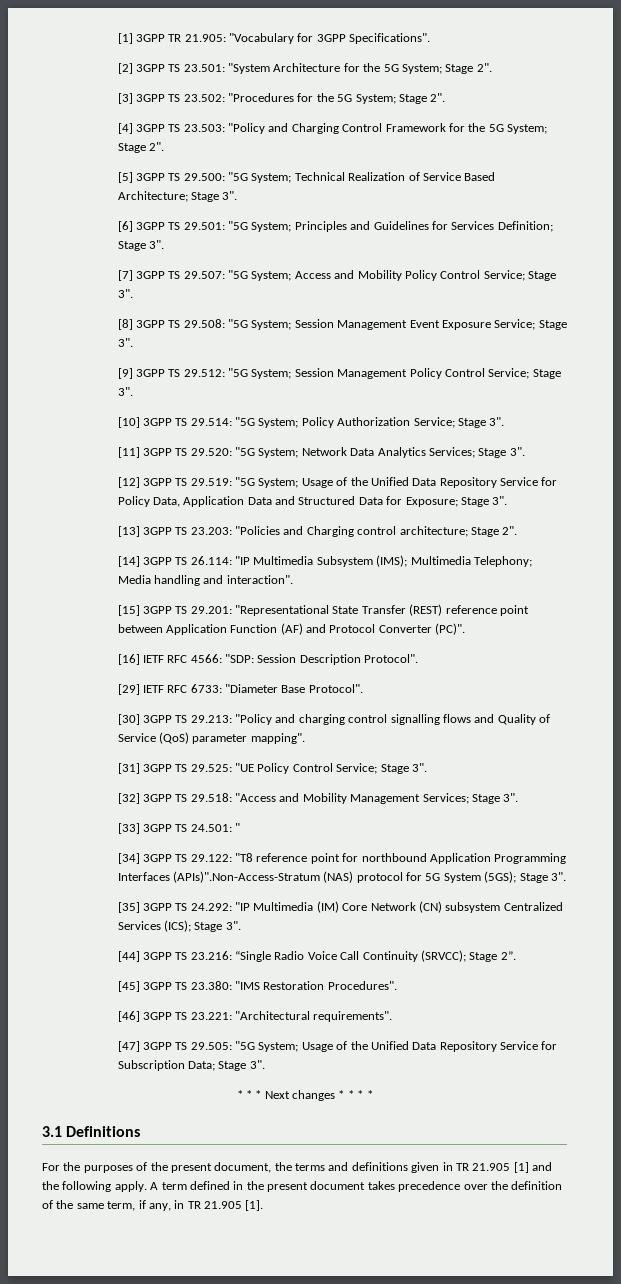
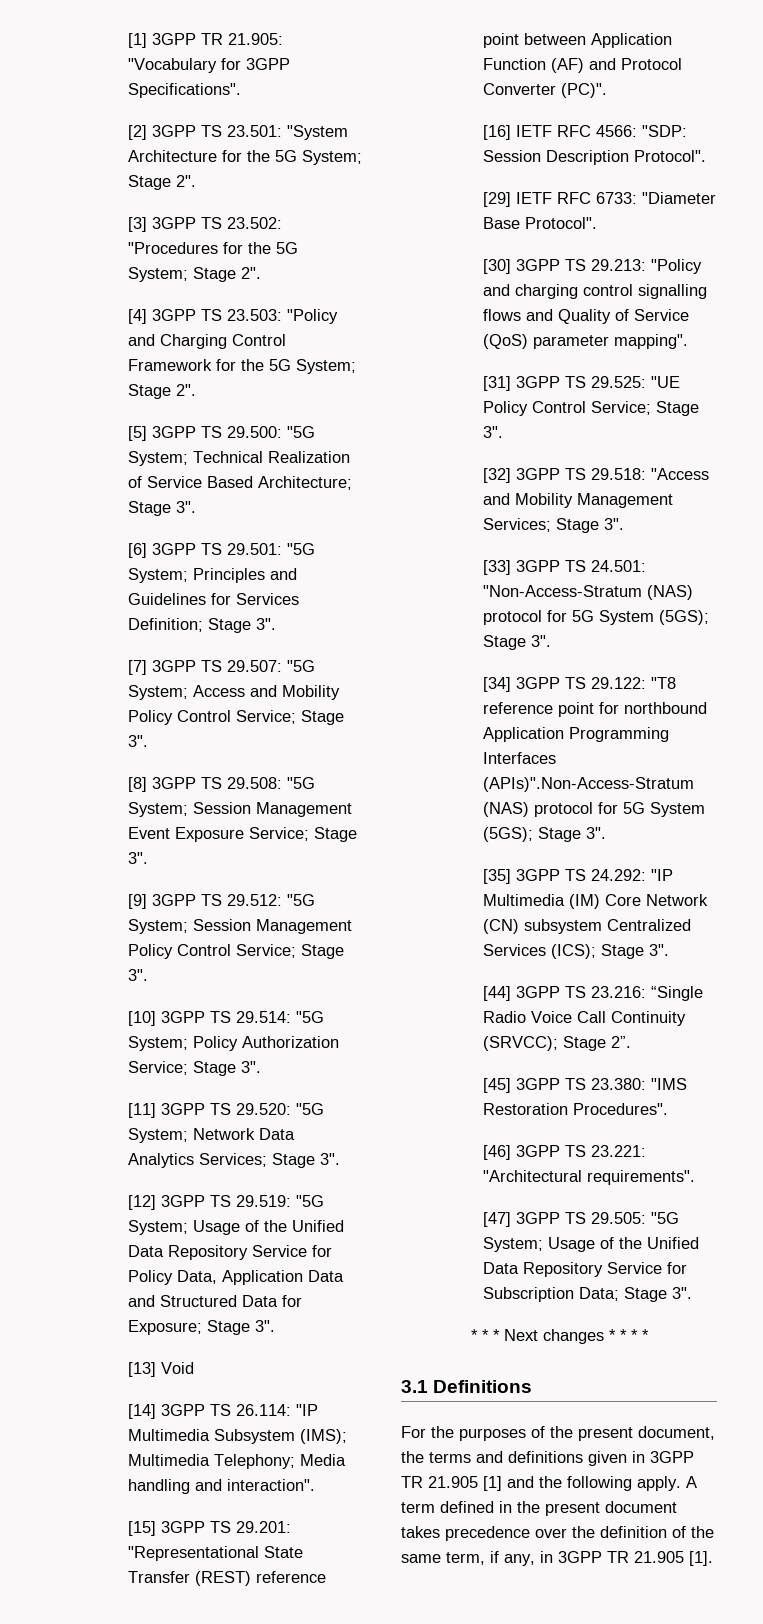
- [13] 3GPP TS 23.203: "Policies and Charging control architecture; Stage 2".
+ [13] Void
- [33] 3GPP TS 24.501: "
+ [33] 3GPP TS 24.501: "Non-Access-Stratum (NAS) protocol for 5G System (5GS); Stage 3".
- For the purposes of the present document, the terms and definitions given in TR 21.905 [1] and the following apply.
+ For the purposes of the present document, the terms and definitions given in 3GPP TR 21.905 [1] and the following apply.
- A term defined in the present document takes precedence over the definition of the same term, if any, in TR 21.905 [1].
+ A term defined in the present document takes precedence over the definition of the same term, if any, in 3GPP TR 21.905 [1].

